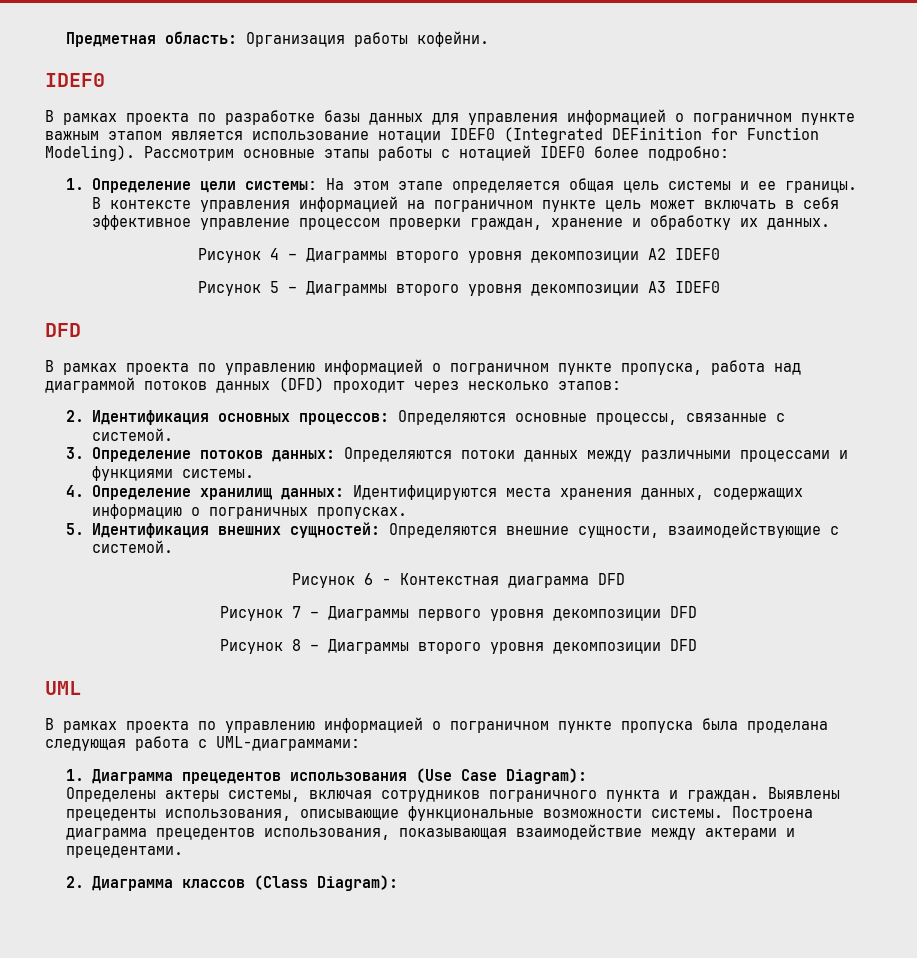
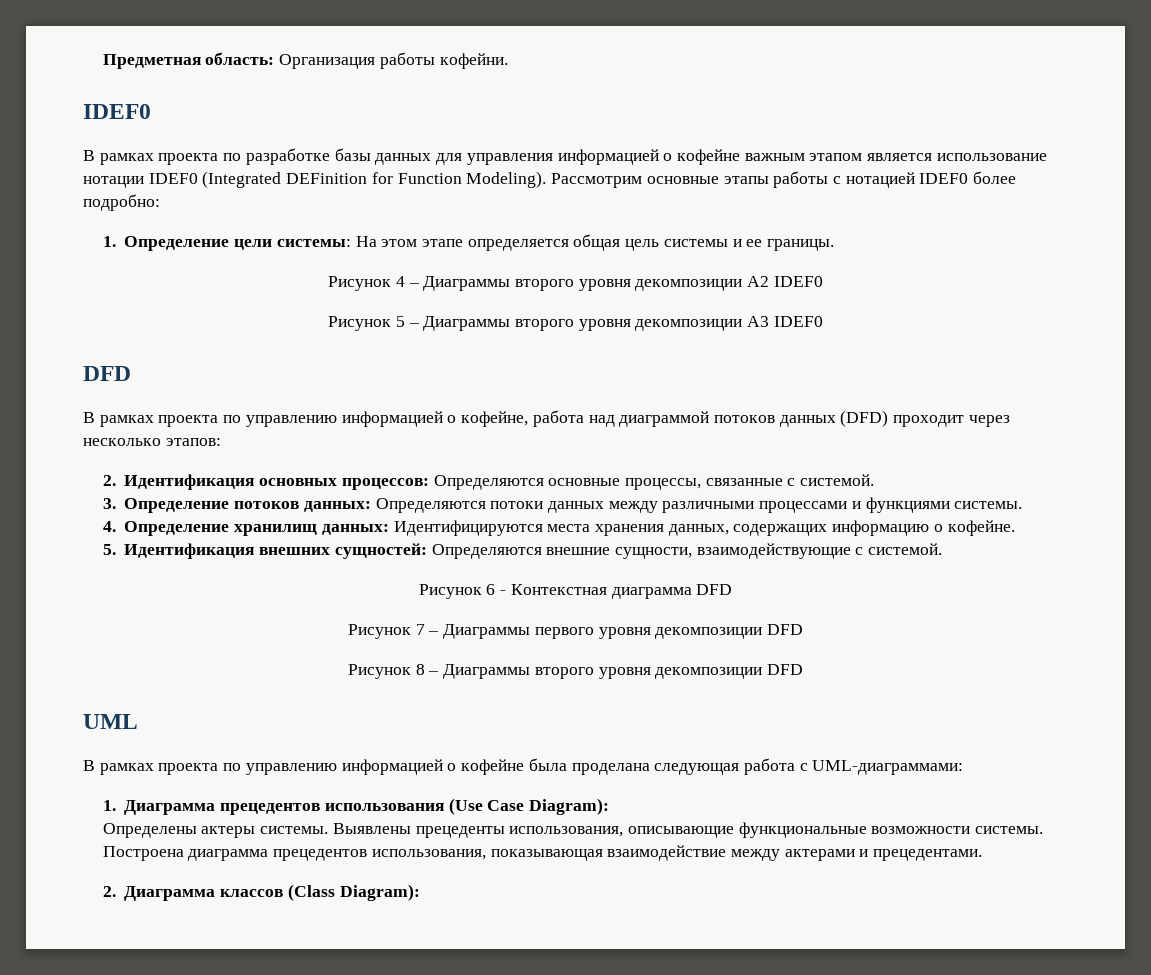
- В рамках проекта по разработке базы данных для управления информацией о пограничном пункте важным этапом является использование нотации IDEF0 (Integrated DEFinition for Function Modeling).
+ В рамках проекта по разработке базы данных для управления информацией о кофейне важным этапом является использование нотации IDEF0 (Integrated DEFinition for Function Modeling).
- В контексте управления информацией на пограничном пункте цель может включать в себя эффективное управление процессом проверки граждан, хранение и обработку их данных.
- В рамках проекта по управлению информацией о пограничном пункте пропуска, работа над диаграммой потоков данных (DFD) проходит через несколько этапов:
+ В рамках проекта по управлению информацией о кофейне, работа над диаграммой потоков данных (DFD) проходит через несколько этапов:
- 4. Определение хранилищ данных: Идентифицируются места хранения данных, содержащих информацию о пограничных пропусках.
+ 4. Определение хранилищ данных: Идентифицируются места хранения данных, содержащих информацию о кофейне.
- В рамках проекта по управлению информацией о пограничном пункте пропуска была проделана следующая работа с UML-диаграммами:
+ В рамках проекта по управлению информацией о кофейне была проделана следующая работа с UML-диаграммами:
- Определены актеры системы, включая сотрудников пограничного пункта и граждан.
+ Определены актеры системы.

